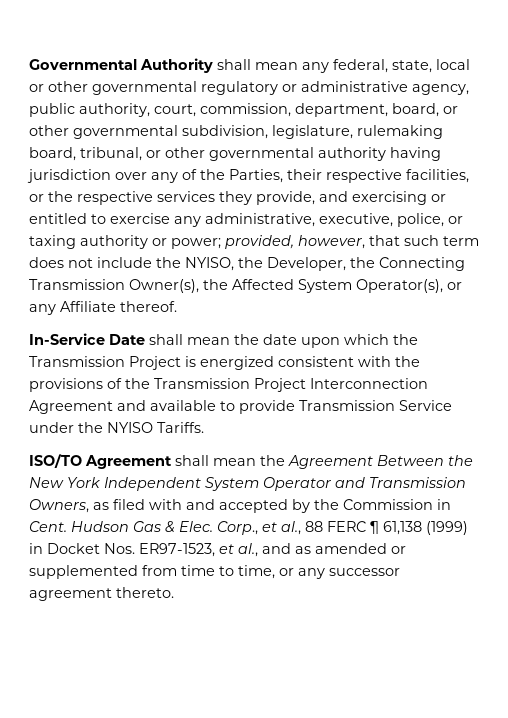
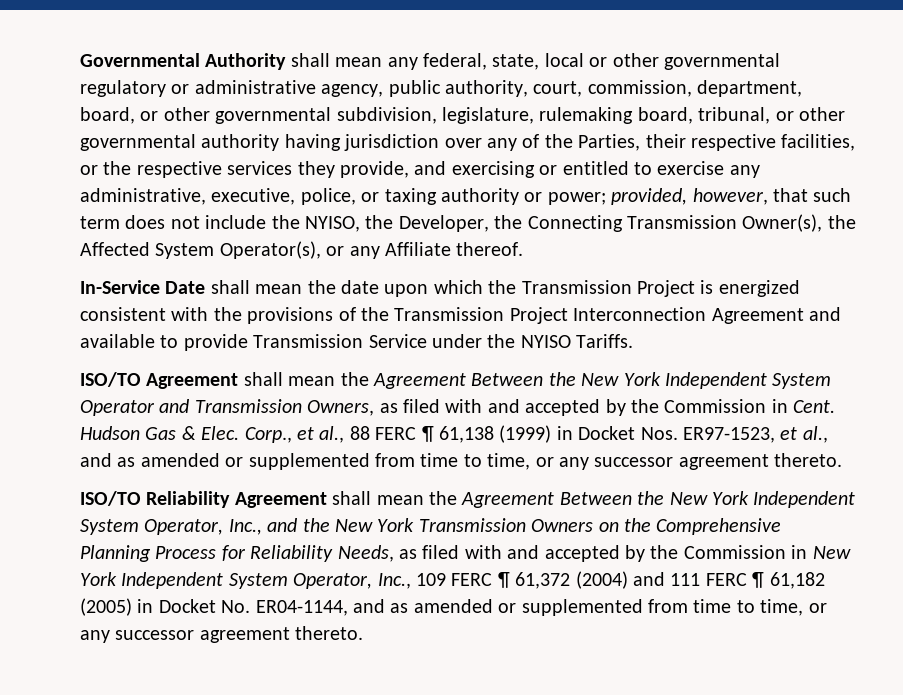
+ ISO/TO Reliability Agreement shall mean the Agreement Between the New York Independent System Operator, Inc., and the New York Transmission Owners on the Comprehensive Planning Process for Reliability Needs, as filed with and accepted by the Commission in New York Independent System Operator, Inc., 109 FERC ¶ 61,372 (2004) and 111 FERC ¶ 61,182 (2005) in Docket No. ER04-1144, and as amended or supplemented from time to time, or any successor agreement thereto.

